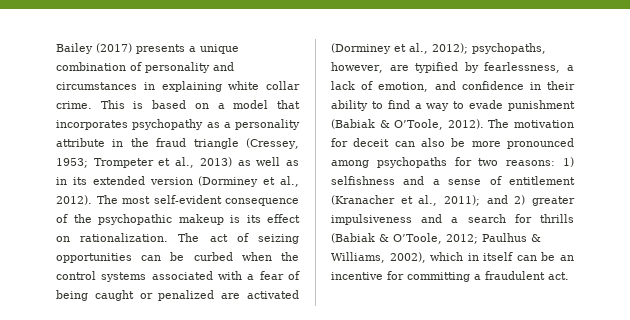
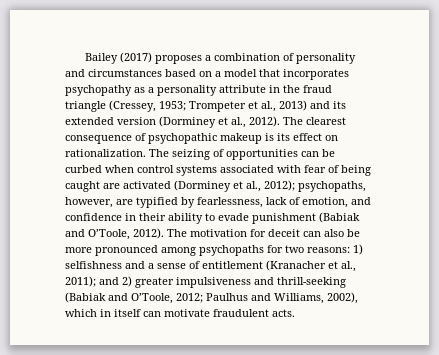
- Bailey (2017) presents a unique combination of personality and circumstances in explaining white collar crime. This is based on a model that incorporates psychopathy as a personality attribute in the fraud triangle (Cressey, 1953; Trompeter et al., 2013) as well as in its extended version (Dorminey et al., 2012).
+ Bailey (2017) proposes a combination of personality and circumstances based on a model that incorporates psychopathy as a personality attribute in the fraud triangle (Cressey, 1953; Trompeter et al., 2013) and its extended version (Dorminey et al., 2012).
- The most self-evident consequence of the psychopathic makeup is its effect on rationalization.
+ The clearest consequence of psychopathic makeup is its effect on rationalization.
- The act of seizing opportunities can be curbed when the control systems associated with a fear of being caught or penalized are activated (Dorminey et al., 2012); psychopaths, however, are typified by fearlessness, a lack of emotion, and confidence in their ability to find a way to evade punishment (Babiak & O’Toole, 2012).
+ The seizing of opportunities can be curbed when control systems associated with fear of being caught are activated (Dorminey et al., 2012); psychopaths, however, are typified by fearlessness, lack of emotion, and confidence in their ability to evade punishment (Babiak and O’Toole, 2012).
- The motivation for deceit can also be more pronounced among psychopaths for two reasons: 1) selfishness and a sense of entitlement (Kranacher et al., 2011); and 2) greater impulsiveness and a search for thrills (Babiak & O’Toole, 2012; Paulhus & Williams, 2002), which in itself can be an incentive for committing a fraudulent act.
+ The motivation for deceit can also be more pronounced among psychopaths for two reasons: 1) selfishness and a sense of entitlement (Kranacher et al., 2011); and 2) greater impulsiveness and thrill-seeking (Babiak and O’Toole, 2012; Paulhus and Williams, 2002), which in itself can motivate fraudulent acts.

